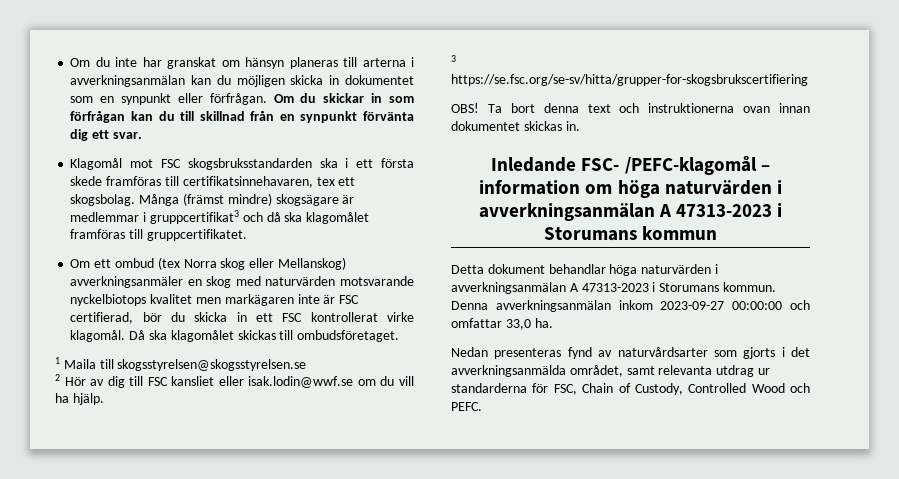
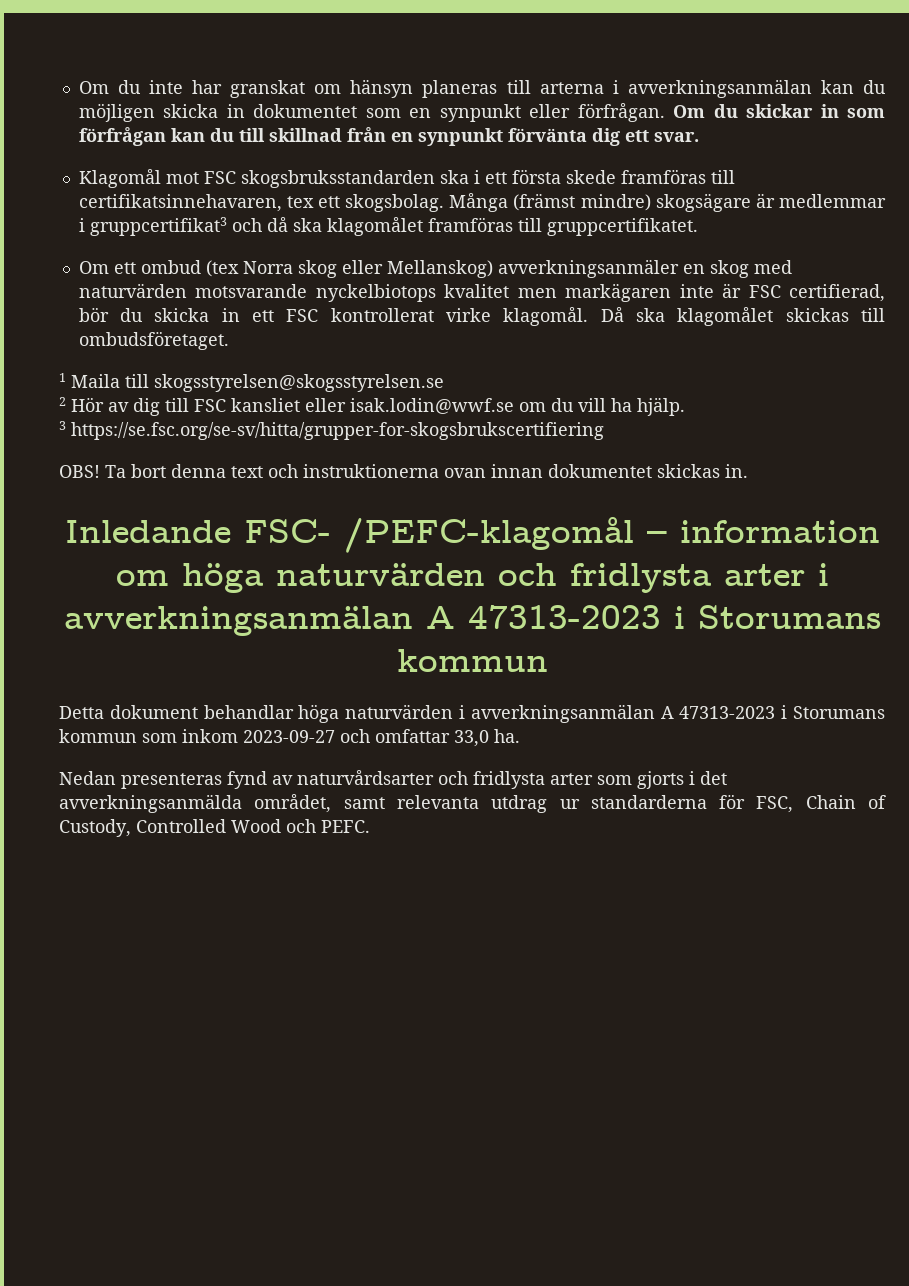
- Inledande FSC- /PEFC-klagomål – information om höga naturvärden i avverkningsanmälan A 47313-2023 i Storumans kommun
+ Inledande FSC- /PEFC-klagomål – information om höga naturvärden och fridlysta arter i avverkningsanmälan A 47313-2023 i Storumans kommun
- Detta dokument behandlar höga naturvärden i avverkningsanmälan A 47313-2023 i Storumans kommun. Denna avverkningsanmälan inkom 2023-09-27 00:00:00 och omfattar 33,0 ha.
+ Detta dokument behandlar höga naturvärden i avverkningsanmälan A 47313-2023 i Storumans kommun som inkom 2023-09-27 och omfattar 33,0 ha.
- Nedan presenteras fynd av naturvårdsarter som gjorts i det avverkningsanmälda området, samt relevanta utdrag ur standarderna för FSC, Chain of Custody, Controlled Wood och PEFC.
+ Nedan presenteras fynd av naturvårdsarter och fridlysta arter som gjorts i det avverkningsanmälda området, samt relevanta utdrag ur standarderna för FSC, Chain of Custody, Controlled Wood och PEFC.

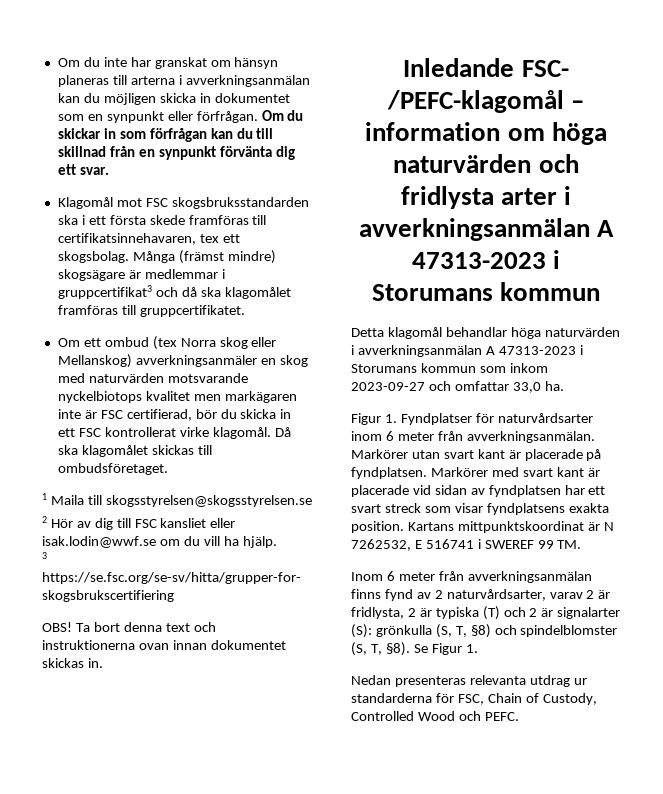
- Detta dokument behandlar höga naturvärden i avverkningsanmälan A 47313-2023 i Storumans kommun som inkom 2023-09-27 och omfattar 33,0 ha.
+ Detta klagomål behandlar höga naturvärden i avverkningsanmälan A 47313-2023 i Storumans kommun som inkom 2023-09-27 och omfattar 33,0 ha.
- Nedan presenteras fynd av naturvårdsarter och fridlysta arter som gjorts i det avverkningsanmälda området, samt relevanta utdrag ur standarderna för FSC, Chain of Custody, Controlled Wood och PEFC.
+ Figur 1. Fyndplatser för naturvårdsarter inom 6 meter från avverkningsanmälan. Markörer utan svart kant är placerade på fyndplatsen. Markörer med svart kant är placerade vid sidan av fyndplatsen har ett svart streck som visar fyndplatsens exakta position. Kartans mittpunktskoordinat är N 7262532, E 516741 i SWEREF 99 TM.
+ Inom 6 meter från avverkningsanmälan finns fynd av 2 naturvårdsarter, varav 2 är fridlysta, 2 är typiska (T) och 2 är signalarter (S): grönkulla (S, T, §8) och spindelblomster (S, T, §8). Se Figur 1.
+ Nedan presenteras relevanta utdrag ur standarderna för FSC, Chain of Custody, Controlled Wood och PEFC.

